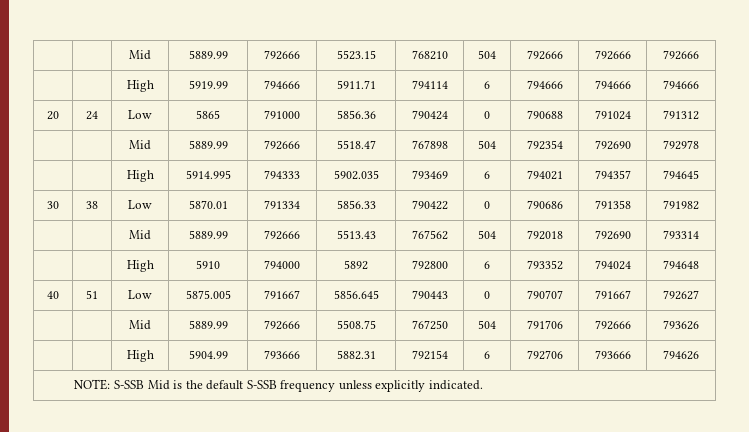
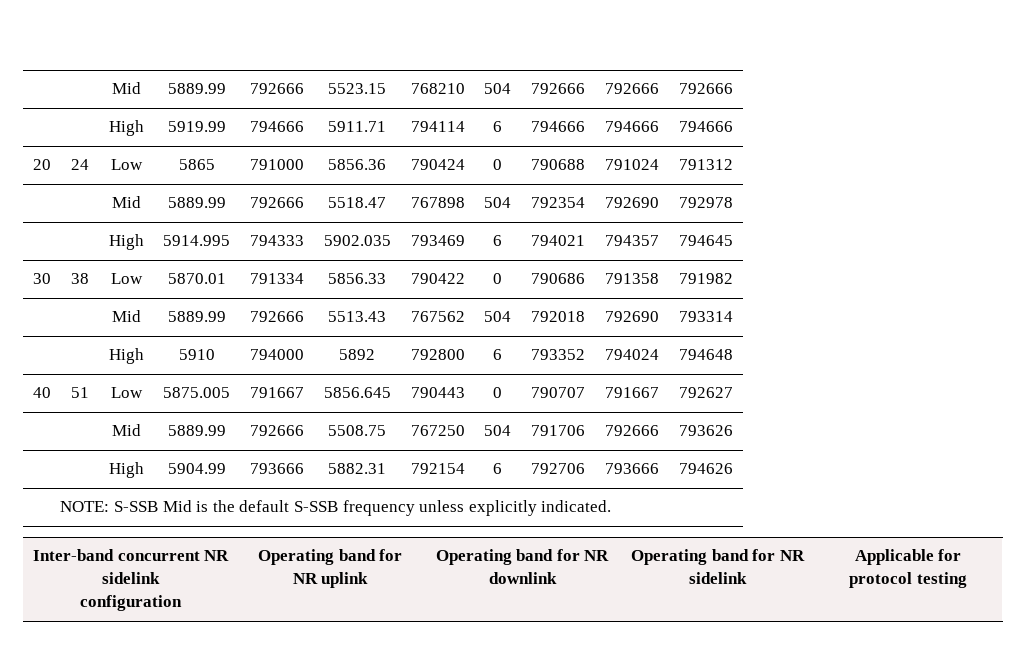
+ Inter-band concurrent NR sidelink
+ configuration | Operating band for NR uplink | Operating band for NR downlink | Operating band for NR sidelink | Applicable for protocol testing

